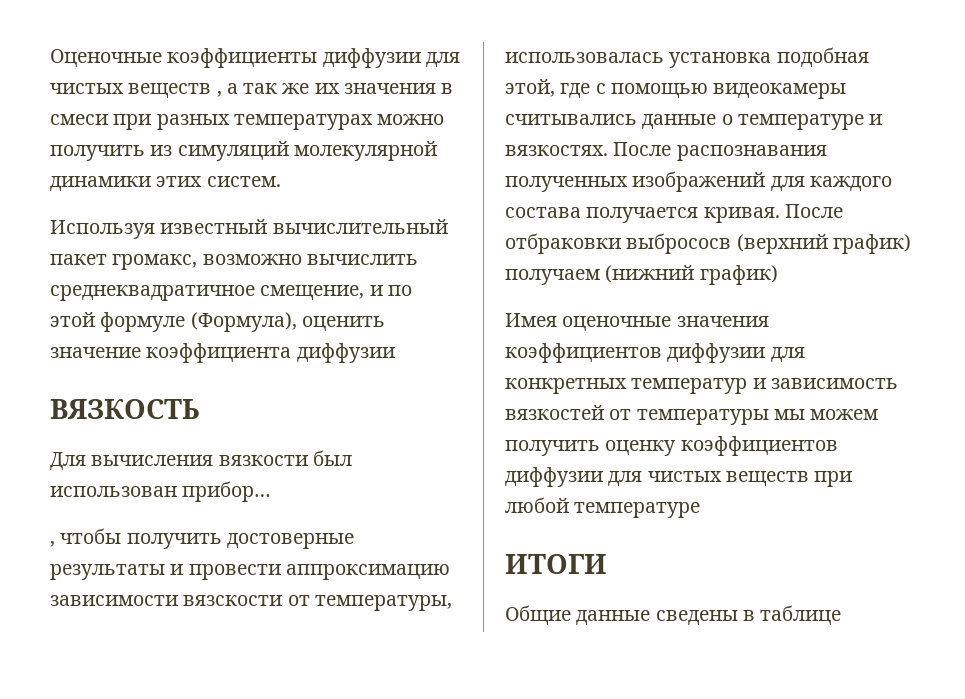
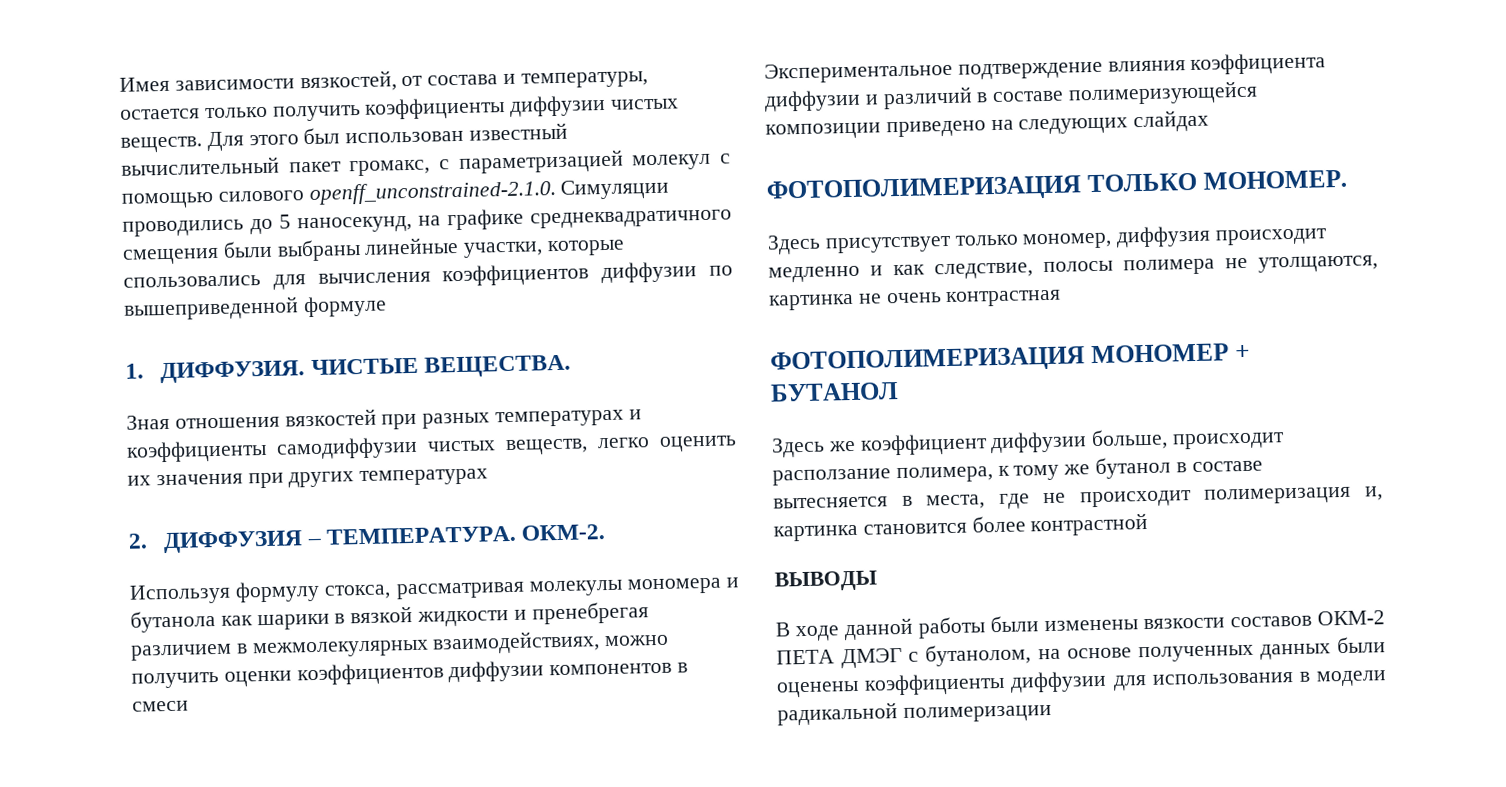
- Оценочные коэффициенты диффузии для чистых веществ , а так же их значения в смеси при разных температурах можно получить из симуляций молекулярной динамики этих систем.
- Используя известный вычислительный пакет громакс, возможно вычислить среднеквадратичное смещение, и по этой формуле (Формула), оценить значение коэффициента диффузии
- ВЯЗКОСТЬ
- Для вычисления вязкости был использован прибор…
- , чтобы получить достоверные результаты и провести аппроксимацию зависимости вязскости от температуры, использовалась установка подобная этой, где с помощью видеокамеры считывались данные о температуре и вязкостях. После распознавания полученных изображений для каждого состава получается кривая. После отбраковки выбрососв (верхний график) получаем (нижний график)
- Имея оценочные значения коэффициентов диффузии для конкретных температур и зависимость вязкостей от температуры мы можем получить оценку коэффициентов диффузии для чистых веществ при любой температуре
- ИТОГИ
- Общие данные сведены в таблице
+ Имея зависимости вязкостей, от состава и температуры, остается только получить коэффициенты диффузии чистых веществ. Для этого был использован известный вычислительный пакет громакс, с параметризацией молекул с помощью силового openff_unconstrained-2.1.0. Симуляции проводились до 5 наносекунд, на графике среднеквадратичного смещения были выбраны линейные участки, которые спользовались для вычисления коэффициентов диффузии по вышеприведенной формуле
+ 1. ДИФФУЗИЯ. ЧИСТЫЕ ВЕЩЕСТВА.
+ Зная отношения вязкостей при разных температурах и коэффициенты самодиффузии чистых веществ, легко оценить их значения при других температурах
+ 2. ДИФФУЗИЯ – ТЕМПЕРАТУРА. ОКМ-2.
+ Используя формулу стокса, рассматривая молекулы мономера и бутанола как шарики в вязкой жидкости и пренебрегая различием в межмолекулярных взаимодействиях, можно получить оценки коэффициентов диффузии компонентов в смеси
+ Экспериментальное подтверждение влияния коэффициента диффузии и различий в составе полимеризующейся композиции приведено на следующих слайдах
+ ФОТОПОЛИМЕРИЗАЦИЯ ТОЛЬКО МОНОМЕР.
+ Здесь присутствует только мономер, диффузия происходит медленно и как следствие, полосы полимера не утолщаются, картинка не очень контрастная
+ ФОТОПОЛИМЕРИЗАЦИЯ МОНОМЕР + БУТАНОЛ
+ Здесь же коэффициент диффузии больше, происходит расползание полимера, к тому же бутанол в составе вытесняется в места, где не происходит полимеризация и, картинка становится более контрастной
+ ВЫВОДЫ
+ В ходе данной работы были изменены вязкости составов ОКМ-2 ПЕТА ДМЭГ с бутанолом, на основе полученных данных были оценены коэффициенты диффузии для использования в модели радикальной полимеризации

